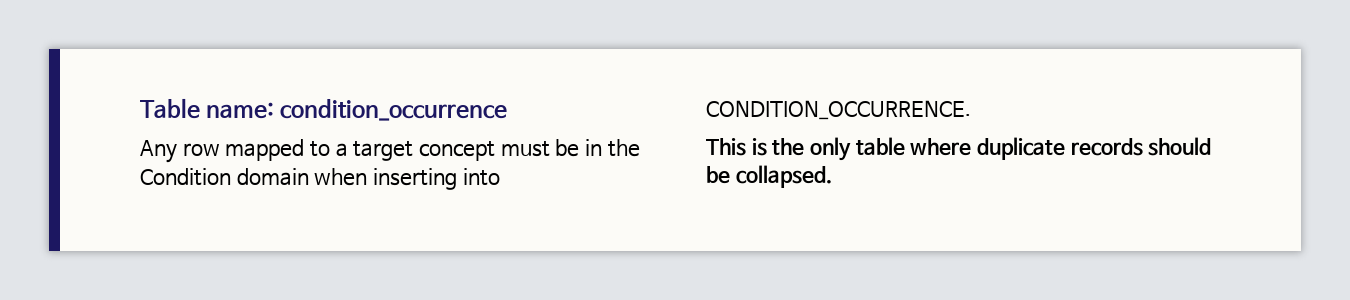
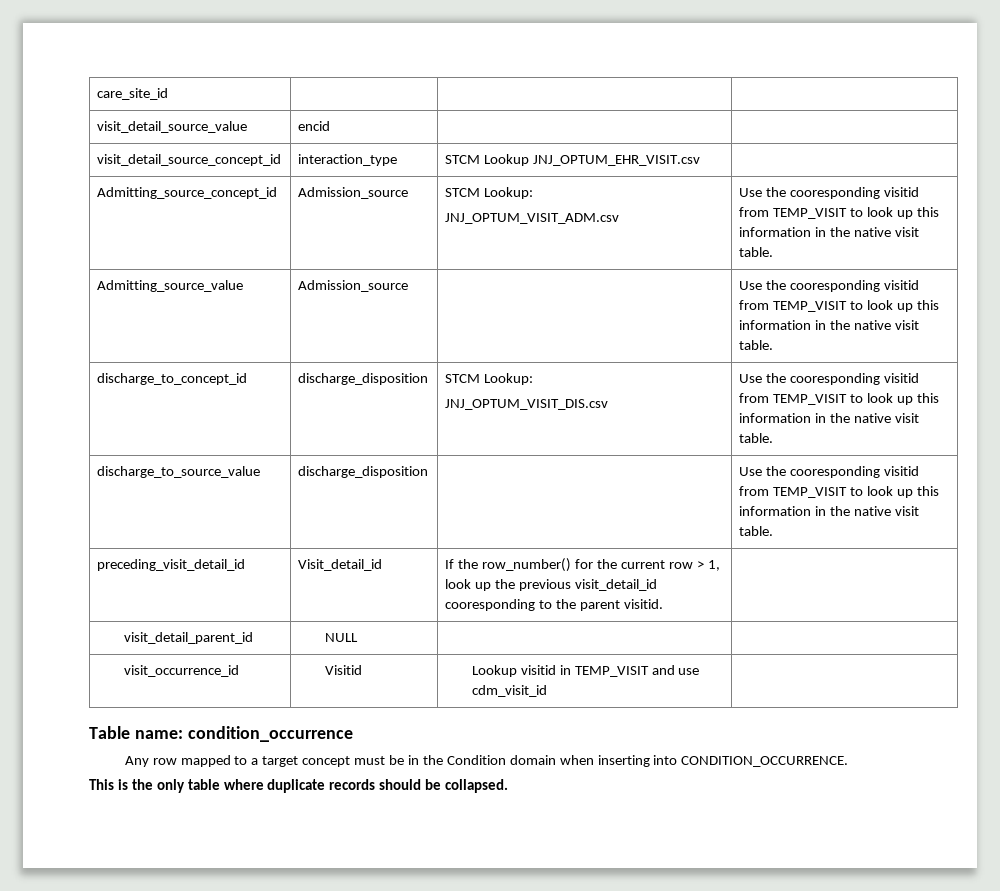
+ care_site_id | | |
+ visit_detail_source_value | encid | |
+ visit_detail_source_concept_id | interaction_type | STCM Lookup JNJ_OPTUM_EHR_VISIT.csv |
+ Admitting_source_concept_id | Admission_source | STCM Lookup:
+ JNJ_OPTUM_VISIT_ADM.csv | Use the cooresponding visitid from TEMP_VISIT to look up this information in the native visit table.
+ Admitting_source_value | Admission_source | | Use the cooresponding visitid from TEMP_VISIT to look up this information in the native visit table.
+ discharge_to_concept_id | discharge_disposition | STCM Lookup:
+ JNJ_OPTUM_VISIT_DIS.csv | Use the cooresponding visitid from TEMP_VISIT to look up this information in the native visit table.
+ discharge_to_source_value | discharge_disposition | | Use the cooresponding visitid from TEMP_VISIT to look up this information in the native visit table.
+ preceding_visit_detail_id | Visit_detail_id | If the row_number() for the current row > 1, look up the previous visit_detail_id cooresponding to the parent visitid. |
+ visit_detail_parent_id | NULL | |
+ visit_occurrence_id | Visitid | Lookup visitid in TEMP_VISIT and use cdm_visit_id |

